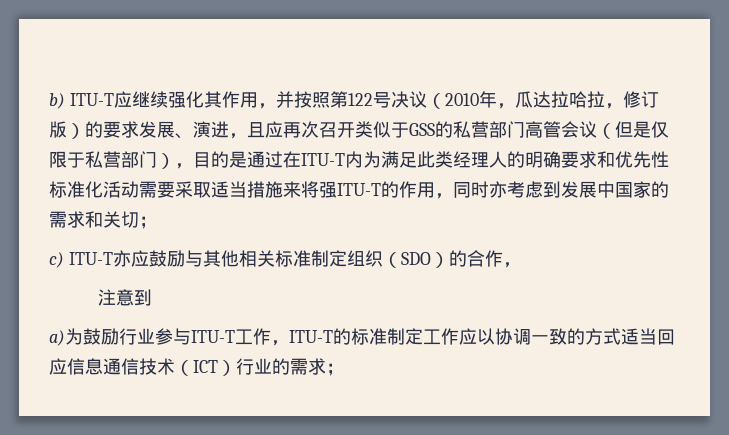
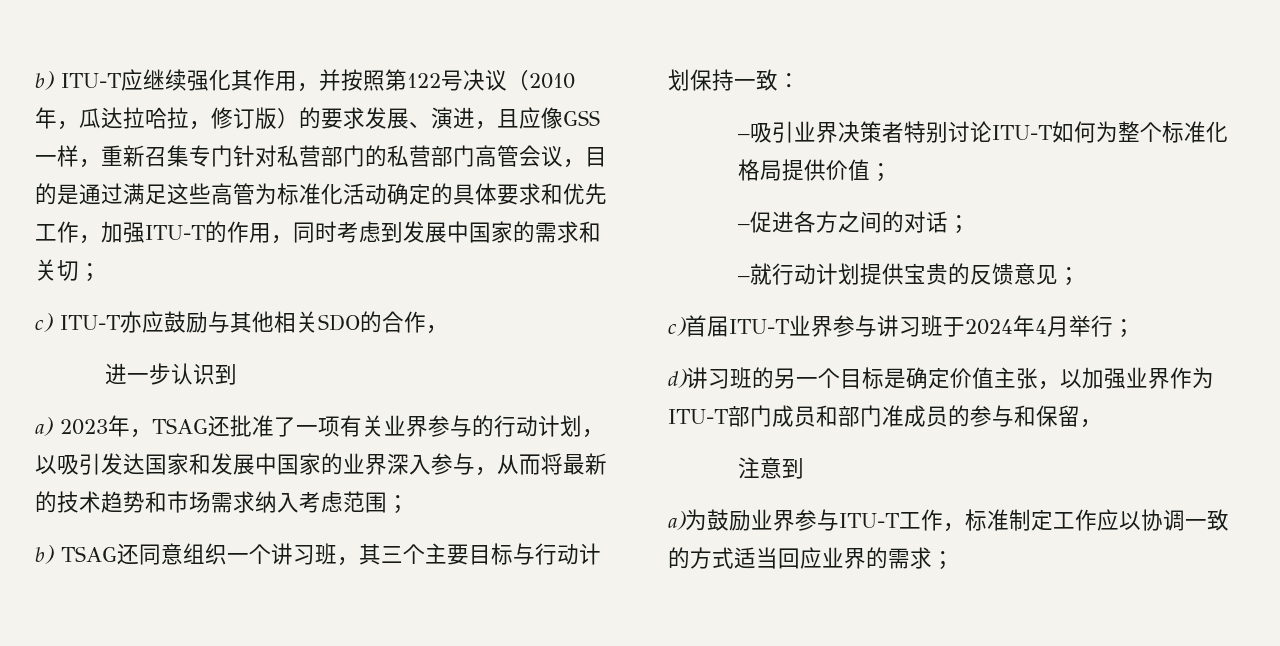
- b) ITU-T应继续强化其作用，并按照第122号决议（2010年，瓜达拉哈拉，修订版）的要求发展、演进，且应再次召开类似于GSS的私营部门高管会议（但是仅限于私营部门），目的是通过在ITU-T内为满足此类经理人的明确要求和优先性标准化活动需要采取适当措施来将强ITU-T的作用，同时亦考虑到发展中国家的需求和关切；
+ b) ITU-T应继续强化其作用，并按照第122号决议（2010年，瓜达拉哈拉，修订版）的要求发展、演进，且应像GSS一样，重新召集专门针对私营部门的私营部门高管会议，目的是通过满足这些高管为标准化活动确定的具体要求和优先工作，加强ITU-T的作用，同时考虑到发展中国家的需求和关切；
- c) ITU-T亦应鼓励与其他相关标准制定组织（SDO）的合作，
+ c) ITU-T亦应鼓励与其他相关SDO的合作，
+ 进一步认识到
+ a) 2023年，TSAG还批准了一项有关业界参与的行动计划，以吸引发达国家和发展中国家的业界深入参与，从而将最新的技术趋势和市场需求纳入考虑范围；
+ b) TSAG还同意组织一个讲习班，其三个主要目标与行动计划保持一致：
+ –吸引业界决策者特别讨论ITU-T如何为整个标准化格局提供价值；
+ –促进各方之间的对话；
+ –就行动计划提供宝贵的反馈意见；
+ c)首届ITU-T业界参与讲习班于2024年4月举行；
+ d)讲习班的另一个目标是确定价值主张，以加强业界作为ITU-T部门成员和部门准成员的参与和保留，
- a)为鼓励行业参与ITU-T工作，ITU-T的标准制定工作应以协调一致的方式适当回应信息通信技术（ICT）行业的需求；
+ a)为鼓励业界参与ITU-T工作，标准制定工作应以协调一致的方式适当回应业界的需求；

